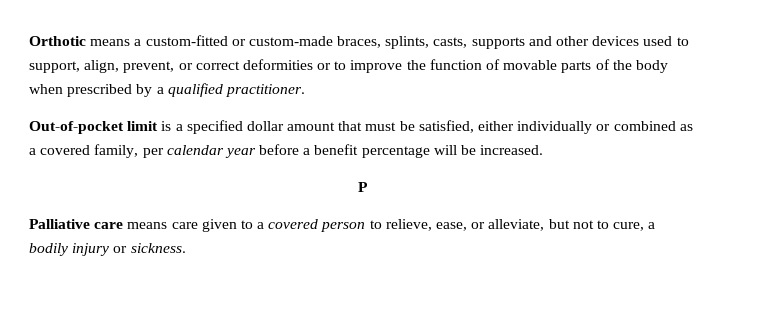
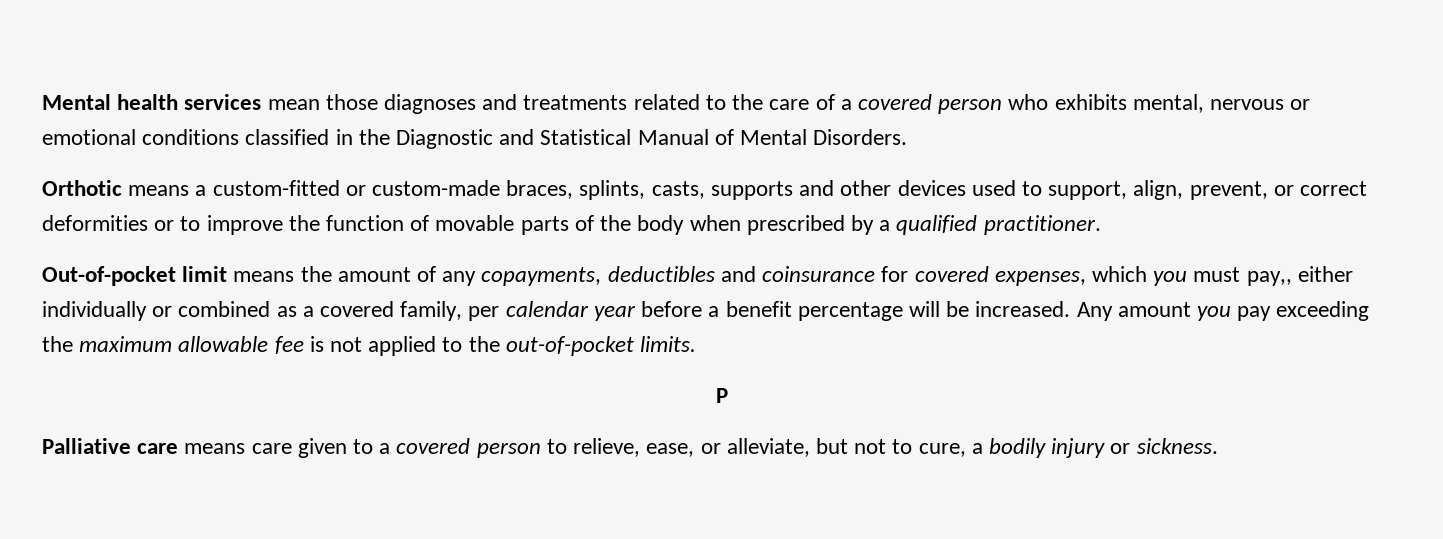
+ Mental health services mean those diagnoses and treatments related to the care of a covered person who exhibits mental, nervous or emotional conditions classified in the Diagnostic and Statistical Manual of Mental Disorders.
- Out-of-pocket limit is a specified dollar amount that must be satisfied, either individually or combined as a covered family, per calendar year before a benefit percentage will be increased.
+ Out-of-pocket limit means the amount of any copayments, deductibles and coinsurance for covered expenses, which you must pay,, either individually or combined as a covered family, per calendar year before a benefit percentage will be increased. Any amount you pay exceeding the maximum allowable fee is not applied to the out-of-pocket limits.

